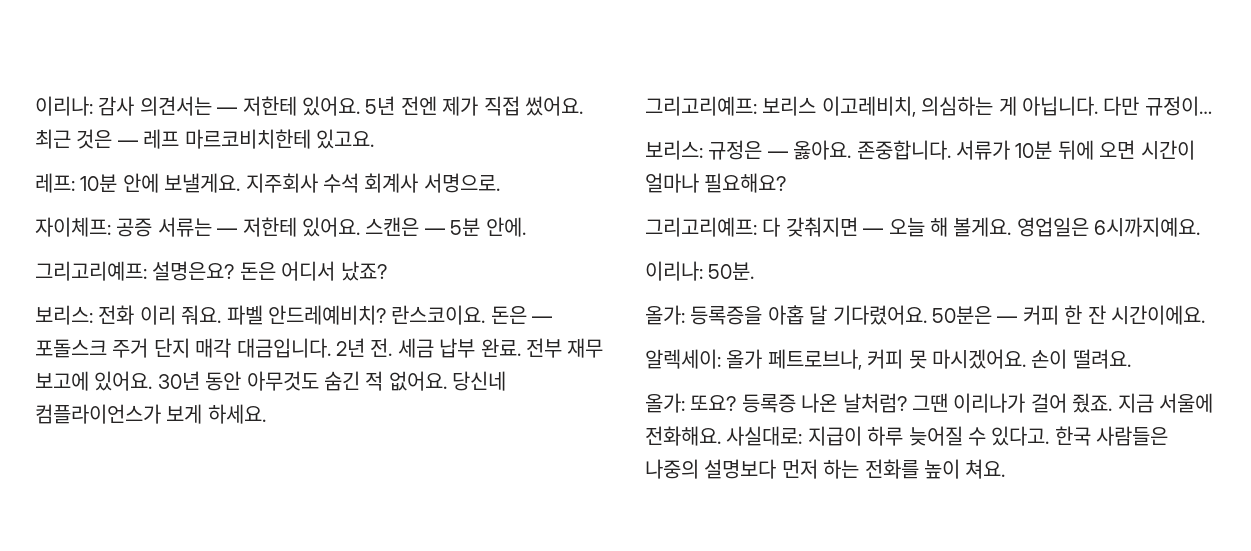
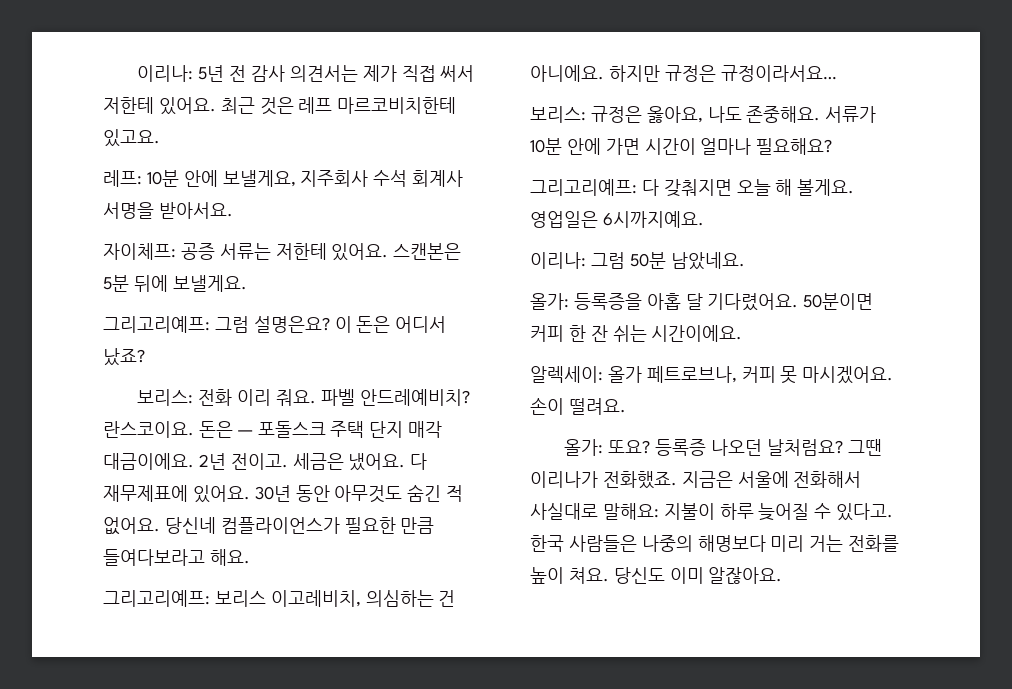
- 이리나: 감사 의견서는 — 저한테 있어요. 5년 전엔 제가 직접 썼어요.
+ 이리나: 5년 전 감사 의견서는 제가 직접 써서 저한테 있어요.
- 최근 것은 — 레프 마르코비치한테 있고요.
+ 최근 것은 레프 마르코비치한테 있고요.
- 레프: 10분 안에 보낼게요. 지주회사 수석 회계사 서명으로.
+ 레프: 10분 안에 보낼게요, 지주회사 수석 회계사 서명을 받아서요.
- 자이체프: 공증 서류는 — 저한테 있어요. 스캔은 — 5분 안에.
- 그리고리예프: 설명은요? 돈은 어디서 났죠?
+ 자이체프: 공증 서류는 저한테 있어요. 스캔본은 5분 뒤에 보낼게요.
+ 그리고리예프: 그럼 설명은요? 이 돈은 어디서 났죠?
- 돈은 — 포돌스크 주거 단지 매각 대금입니다. 2년 전. 세금 납부 완료. 전부 재무 보고에 있어요.
+ 돈은 — 포돌스크 주택 단지 매각 대금이에요. 2년 전이고. 세금은 냈어요. 다 재무제표에 있어요.
- 당신네 컴플라이언스가 보게 하세요.
+ 당신네 컴플라이언스가 필요한 만큼 들여다보라고 해요.
- 그리고리예프: 보리스 이고레비치, 의심하는 게 아닙니다. 다만 규정이…
- 보리스: 규정은 — 옳아요. 존중합니다. 서류가 10분 뒤에 오면 시간이 얼마나 필요해요?
+ 그리고리예프: 보리스 이고레비치, 의심하는 건 아니에요. 하지만 규정은 규정이라서요…
+ 보리스: 규정은 옳아요, 나도 존중해요. 서류가 10분 안에 가면 시간이 얼마나 필요해요?
- 그리고리예프: 다 갖춰지면 — 오늘 해 볼게요.
+ 그리고리예프: 다 갖춰지면 오늘 해 볼게요.
- 이리나: 50분.
+ 이리나: 그럼 50분 남았네요.
- 50분은 — 커피 한 잔 시간이에요.
+ 50분이면 커피 한 잔 쉬는 시간이에요.
- 등록증 나온 날처럼? 그땐 이리나가 걸어 줬죠. 지금 서울에 전화해요. 사실대로: 지급이 하루 늦어질 수 있다고.
+ 등록증 나오던 날처럼요? 그땐 이리나가 전화했죠. 지금은 서울에 전화해서 사실대로 말해요: 지불이 하루 늦어질 수 있다고.
- 한국 사람들은 나중의 설명보다 먼저 하는 전화를 높이 쳐요.
+ 한국 사람들은 나중의 해명보다 미리 거는 전화를 높이 쳐요. 당신도 이미 알잖아요.

